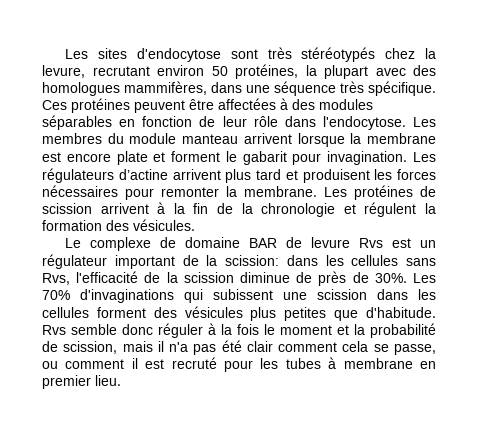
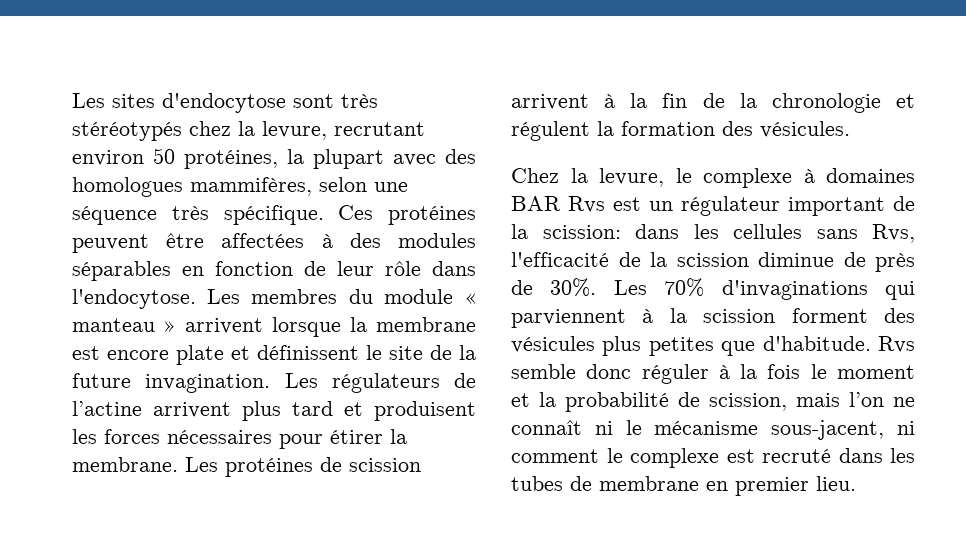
- Les sites d'endocytose sont très stéréotypés chez la levure, recrutant environ 50 protéines, la plupart avec des homologues mammifères, dans une séquence très spécifique.
+ Les sites d'endocytose sont très stéréotypés chez la levure, recrutant environ 50 protéines, la plupart avec des homologues mammifères, selon une séquence très spécifique.
- Les membres du module manteau arrivent lorsque la membrane est encore plate et forment le gabarit pour invagination.
+ Les membres du module « manteau » arrivent lorsque la membrane est encore plate et définissent le site de la future invagination.
- Les régulateurs d’actine arrivent plus tard et produisent les forces nécessaires pour remonter la membrane.
+ Les régulateurs de l’actine arrivent plus tard et produisent les forces nécessaires pour étirer la membrane.
- Le complexe de domaine BAR de levure Rvs est un régulateur important de la scission: dans les cellules sans Rvs, l'efficacité de la scission diminue de près de 30%.
+ Chez la levure, le complexe à domaines BAR Rvs est un régulateur important de la scission: dans les cellules sans Rvs, l'efficacité de la scission diminue de près de 30%.
- Les 70% d'invaginations qui subissent une scission dans les cellules forment des vésicules plus petites que d'habitude.
+ Les 70% d'invaginations qui parviennent à la scission forment des vésicules plus petites que d'habitude.
- Rvs semble donc réguler à la fois le moment et la probabilité de scission, mais il n'a pas été clair comment cela se passe, ou comment il est recruté pour les tubes à membrane en premier lieu.
+ Rvs semble donc réguler à la fois le moment et la probabilité de scission, mais l’on ne connaît ni le mécanisme sous-jacent, ni comment le complexe est recruté dans les tubes de membrane en premier lieu.

